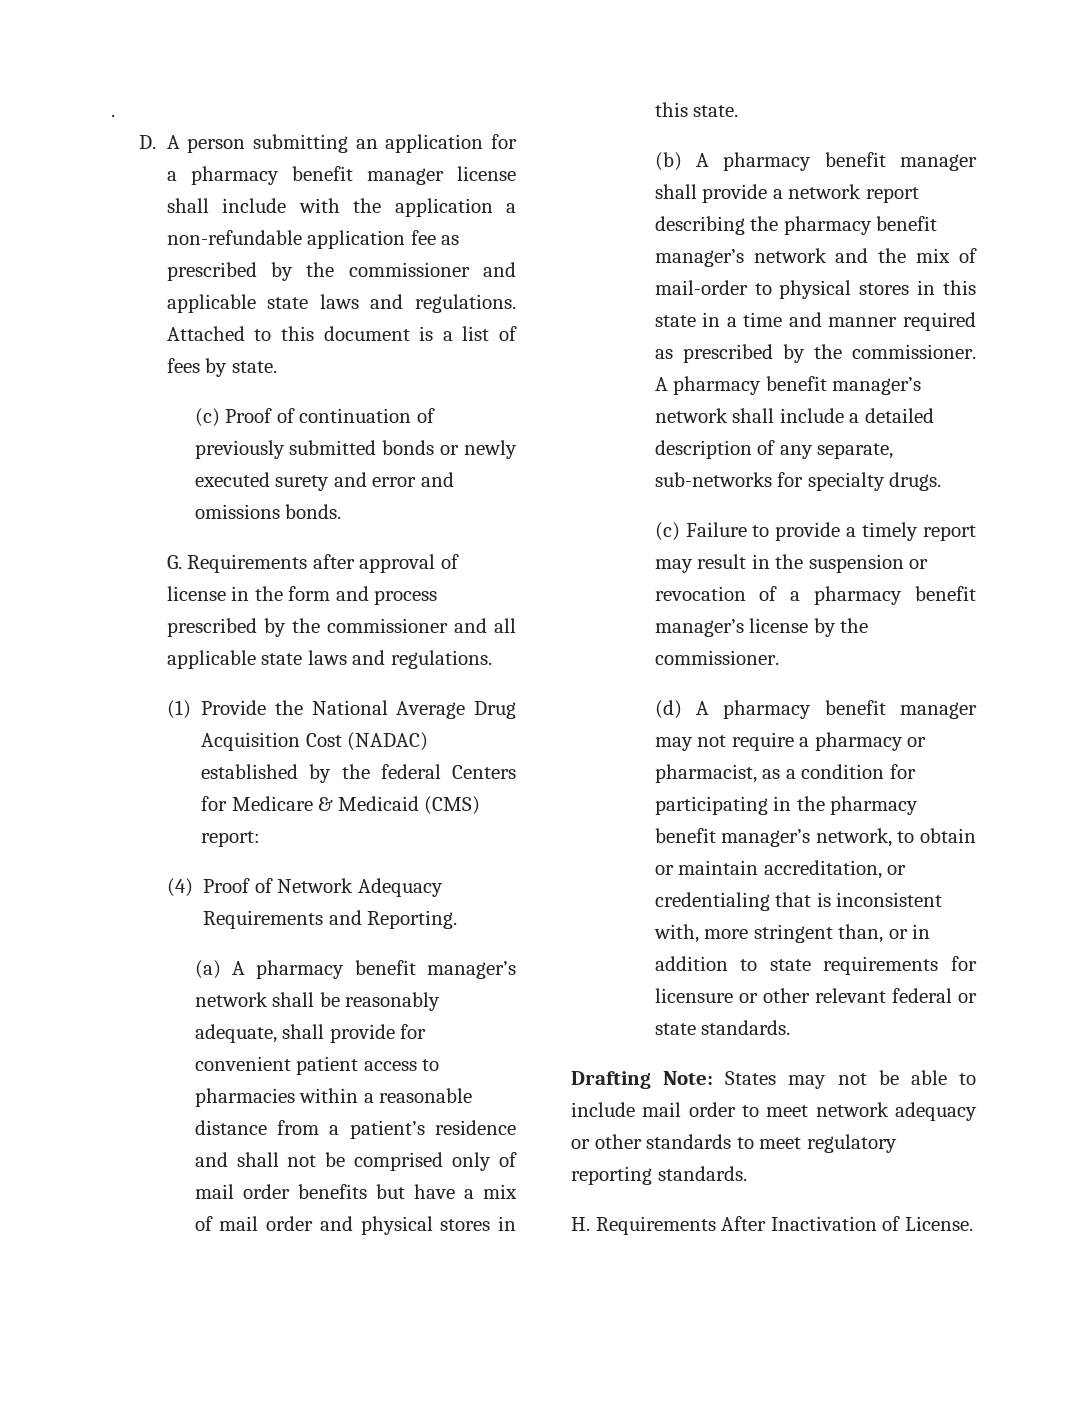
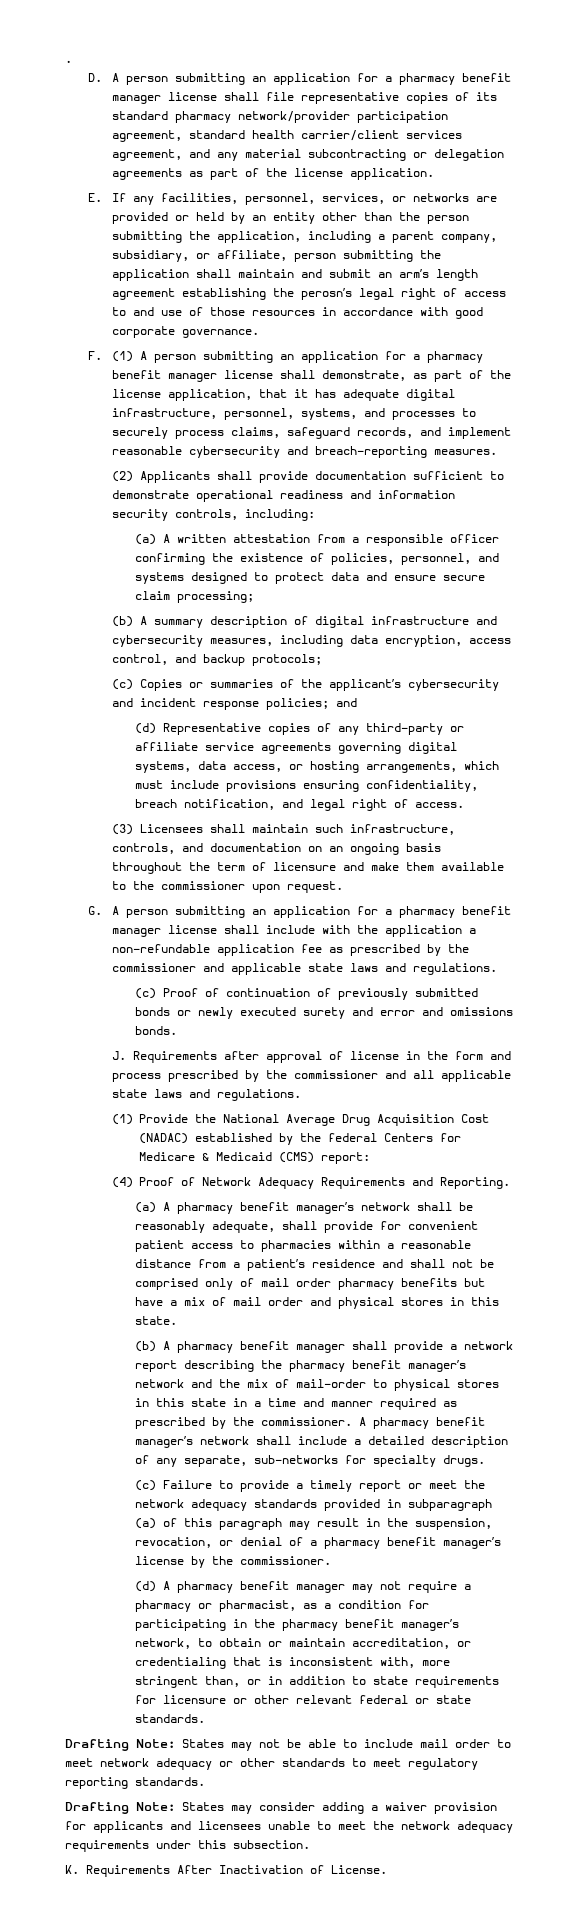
- D. A person submitting an application for a pharmacy benefit manager license shall include with the application a non-refundable application fee as prescribed by the commissioner and applicable state laws and regulations. Attached to this document is a list of fees by state.
+ D. A person submitting an application for a pharmacy benefit manager license shall file representative copies of its standard pharmacy network/provider participation agreement, standard health carrier/client services agreement, and any material subcontracting or delegation agreements as part of the license application.
+ E. If any facilities, personnel, services, or networks are provided or held by an entity other than the person submitting the application, including a parent company, subsidiary, or affiliate, person submitting the application shall maintain and submit an arm’s length agreement establishing the perosn’s legal right of access to and use of those resources in accordance with good corporate governance.
+ F. (1) A person submitting an application for a pharmacy benefit manager license shall demonstrate, as part of the license application, that it has adequate digital infrastructure, personnel, systems, and processes to securely process claims, safeguard records, and implement reasonable cybersecurity and breach-reporting measures.
+ (2) Applicants shall provide documentation sufficient to demonstrate operational readiness and information security controls, including:
+ (a) A written attestation from a responsible officer confirming the existence of policies, personnel, and systems designed to protect data and ensure secure claim processing;
+ (b) A summary description of digital infrastructure and cybersecurity measures, including data encryption, access control, and backup protocols;
+ (c) Copies or summaries of the applicant’s cybersecurity and incident response policies; and
+ (d) Representative copies of any third-party or affiliate service agreements governing digital systems, data access, or hosting arrangements, which must include provisions ensuring confidentiality, breach notification, and legal right of access.
+ (3) Licensees shall maintain such infrastructure, controls, and documentation on an ongoing basis throughout the term of licensure and make them available to the commissioner upon request.
+ G. A person submitting an application for a pharmacy benefit manager license shall include with the application a non-refundable application fee as prescribed by the commissioner and applicable state laws and regulations.
- G. Requirements after approval of license in the form and process prescribed by the commissioner and all applicable state laws and regulations.
+ J. Requirements after approval of license in the form and process prescribed by the commissioner and all applicable state laws and regulations.
- (a) A pharmacy benefit manager’s network shall be reasonably adequate, shall provide for convenient patient access to pharmacies within a reasonable distance from a patient’s residence and shall not be comprised only of mail order benefits but have a mix of mail order and physical stores in this state.
+ (a) A pharmacy benefit manager’s network shall be reasonably adequate, shall provide for convenient patient access to pharmacies within a reasonable distance from a patient’s residence and shall not be comprised only of mail order pharmacy benefits but have a mix of mail order and physical stores in this state.
- (c) Failure to provide a timely report may result in the suspension or revocation of a pharmacy benefit manager’s license by the commissioner.
+ (c) Failure to provide a timely report or meet the network adequacy standards provided in subparagraph (a) of this paragraph may result in the suspension, revocation, or denial of a pharmacy benefit manager’s license by the commissioner.
- H. Requirements After Inactivation of License.
+ Drafting Note: States may consider adding a waiver provision for applicants and licensees unable to meet the network adequacy requirements under this subsection.
+ K. Requirements After Inactivation of License.

